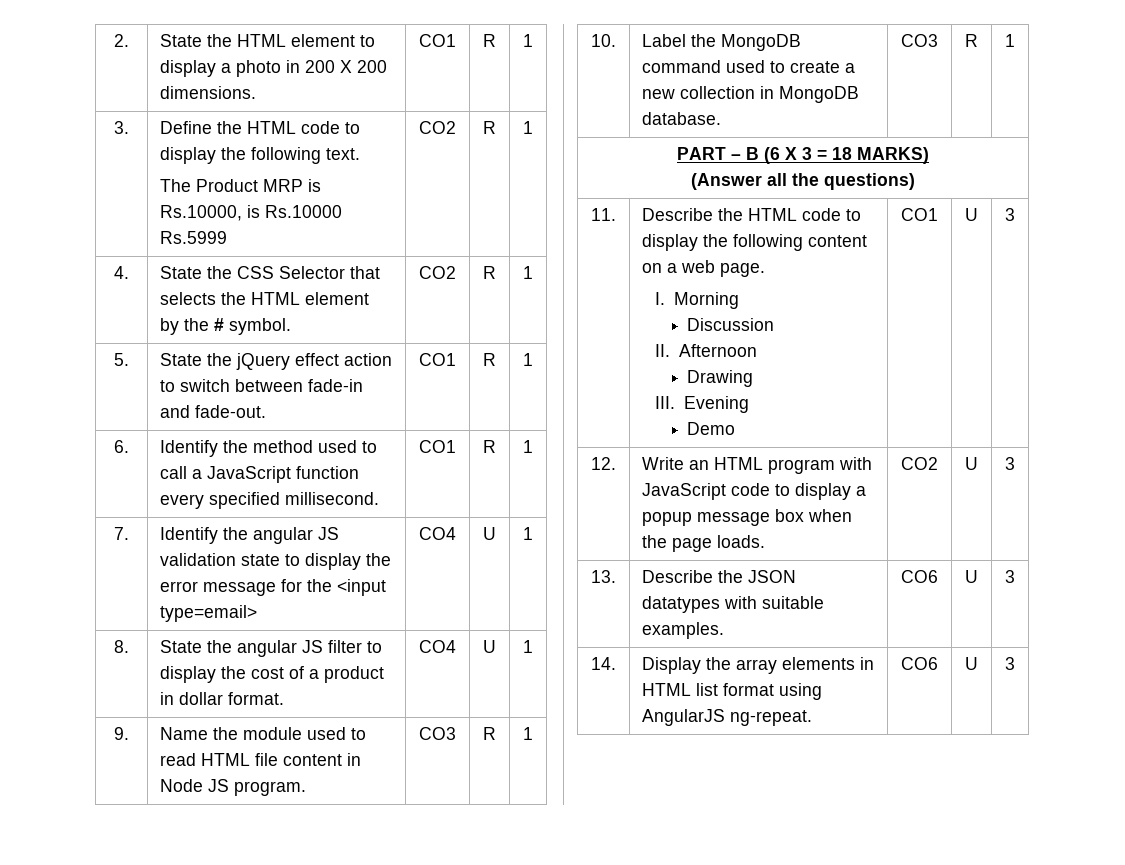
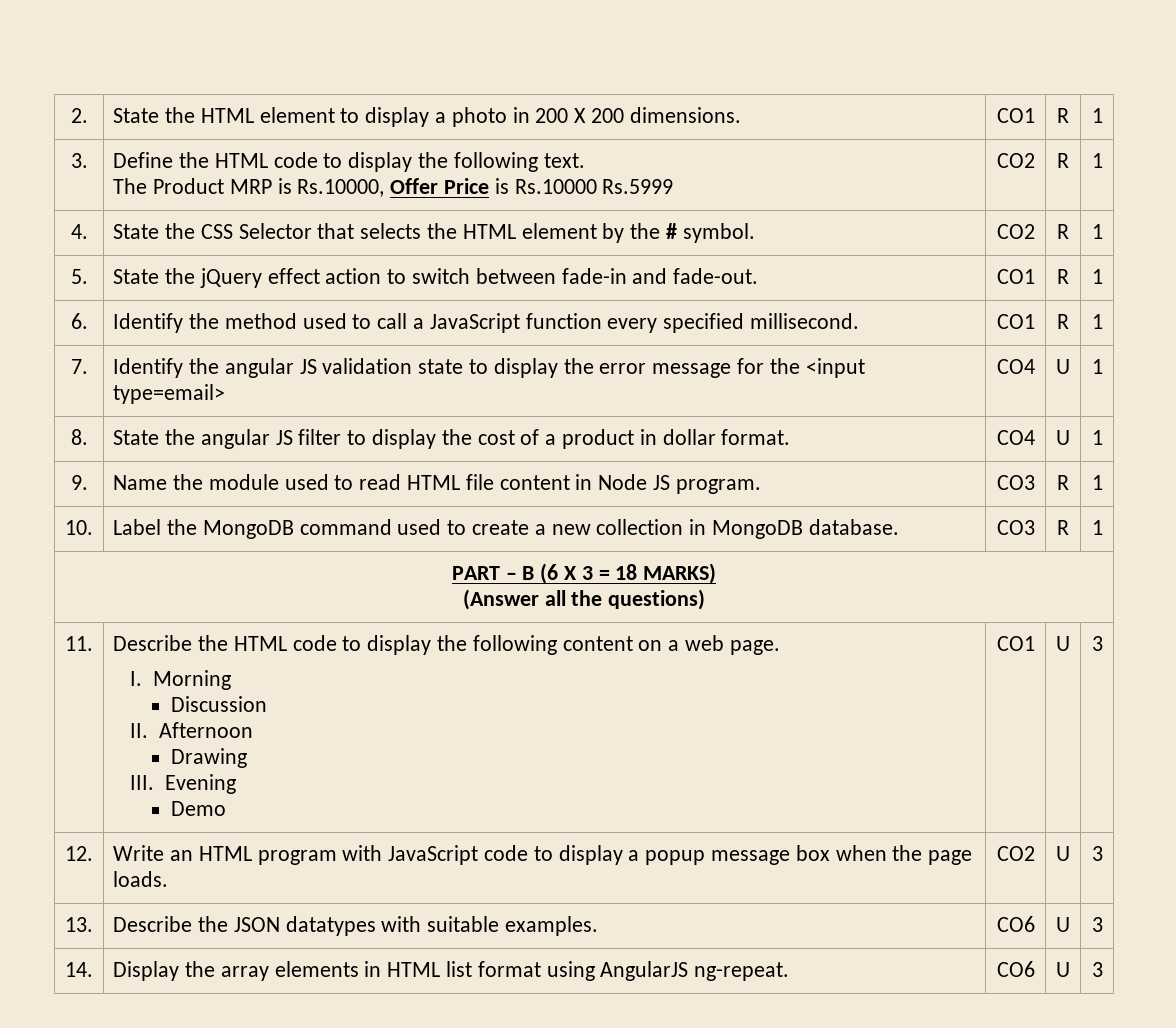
  3. | Define the HTML code to display the following text.
- The Product MRP is Rs.10000, is Rs.10000 Rs.5999 | CO2 | R | 1
+ The Product MRP is Rs.10000, Offer Price is Rs.10000 Rs.5999 | CO2 | R | 1

